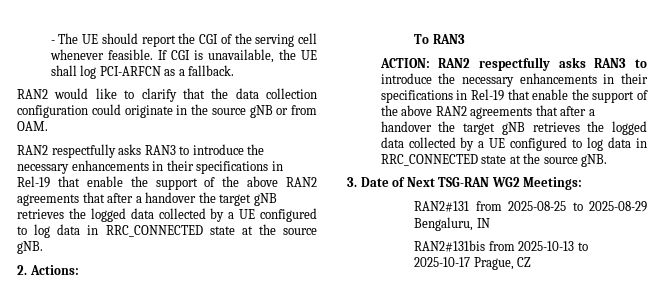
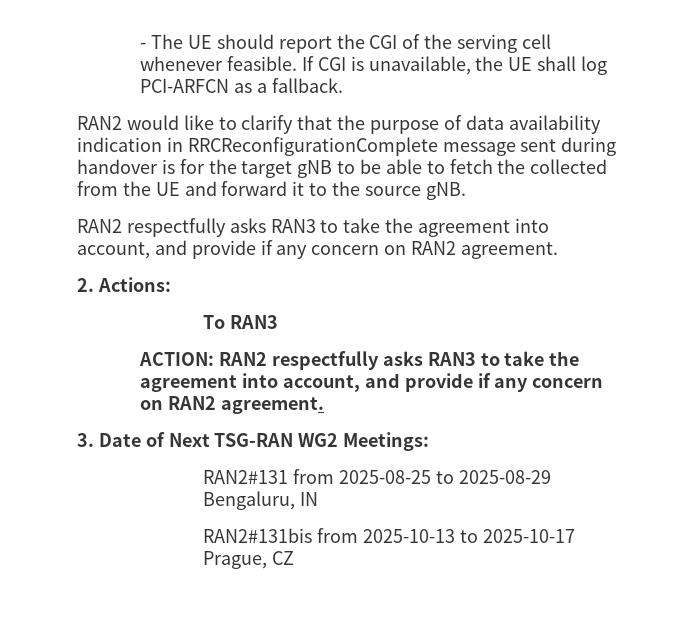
- RAN2 would like to clarify that the data collection configuration could originate in the source gNB or from OAM.
- RAN2 respectfully asks RAN3 to introduce the necessary enhancements in their specifications in Rel-19 that enable the support of the above RAN2 agreements that after a handover the target gNB retrieves the logged data collected by a UE configured to log data in RRC_CONNECTED state at the source gNB.
+ RAN2 would like to clarify that the purpose of data availability indication in RRCReconfigurationComplete message sent during handover is for the target gNB to be able to fetch the collected from the UE and forward it to the source gNB.
+ RAN2 respectfully asks RAN3 to take the agreement into account, and provide if any concern on RAN2 agreement.
- ACTION: RAN2 respectfully asks RAN3 to introduce the necessary enhancements in their specifications in Rel-19 that enable the support of the above RAN2 agreements that after a handover the target gNB retrieves the logged data collected by a UE configured to log data in RRC_CONNECTED state at the source gNB.
+ ACTION: RAN2 respectfully asks RAN3 to take the agreement into account, and provide if any concern on RAN2 agreement.

